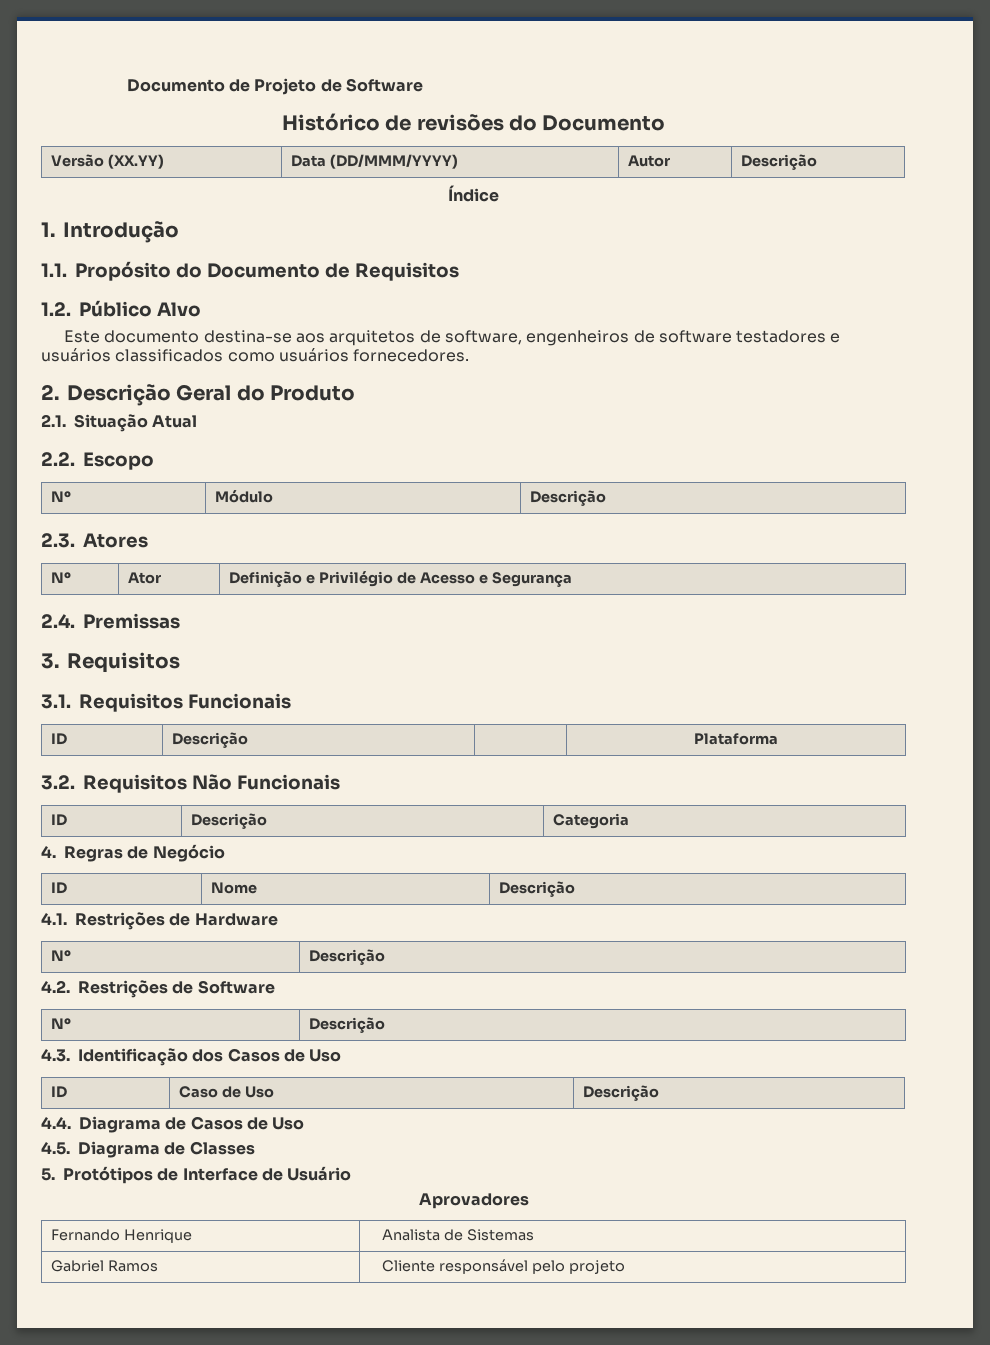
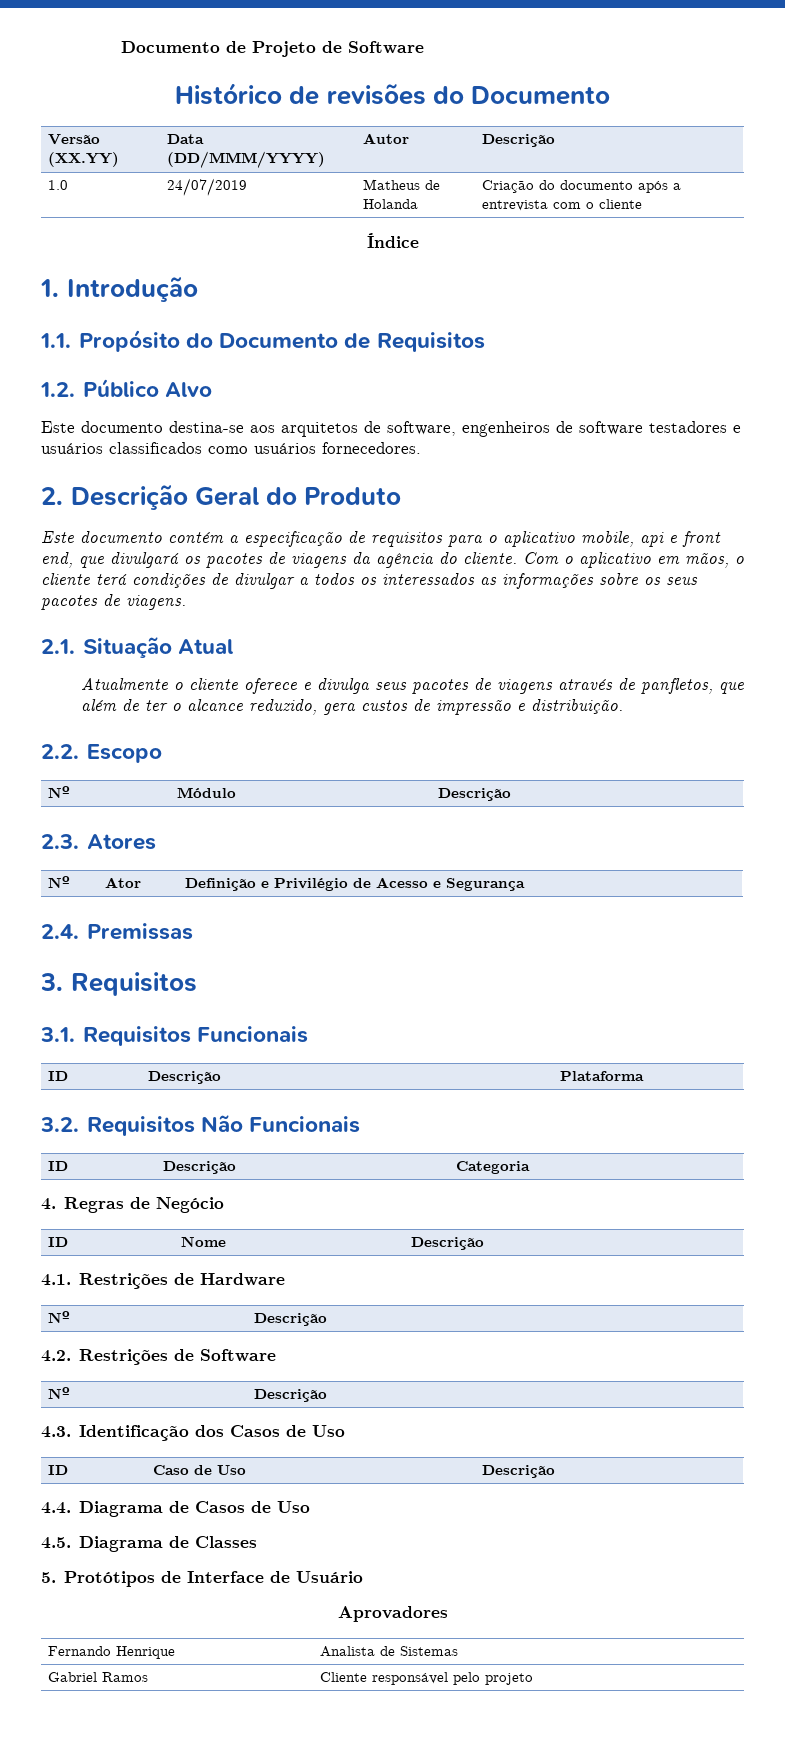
+ 1.0 | 24/07/2019 | Matheus de Holanda | Criação do documento após a entrevista com o cliente
+ Este documento contém a especificação de requisitos para o aplicativo mobile, api e front end, que divulgará os pacotes de viagens da agência do cliente. Com o aplicativo em mãos, o cliente terá condições de divulgar a todos os interessados as informações sobre os seus pacotes de viagens.
  2.1. Situação Atual
+ Atualmente o cliente oferece e divulga seus pacotes de viagens através de panfletos, que além de ter o alcance reduzido, gera custos de impressão e distribuição.

